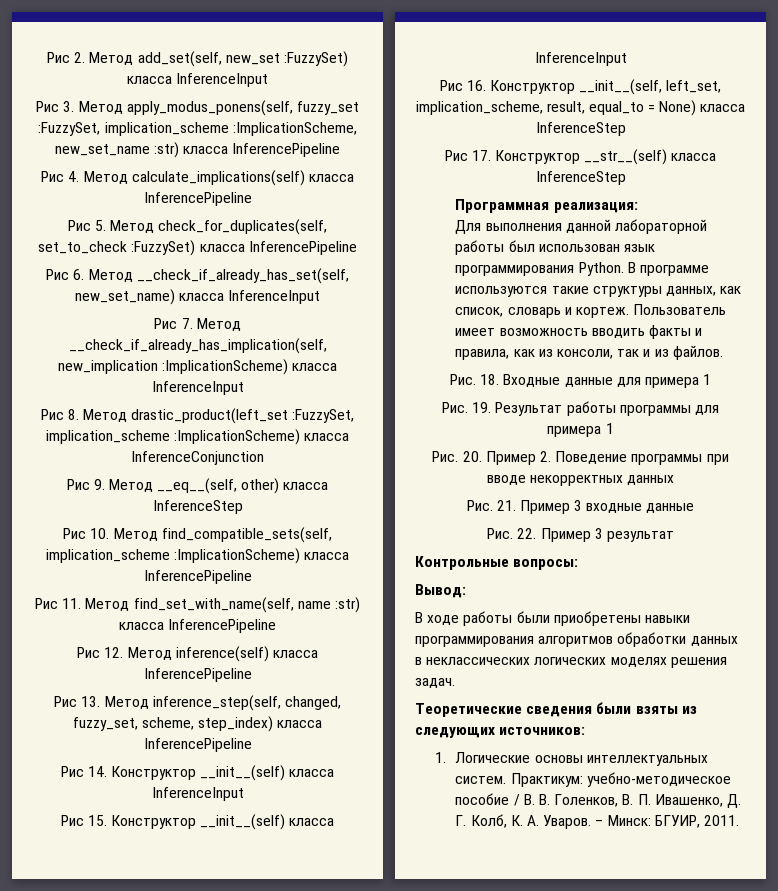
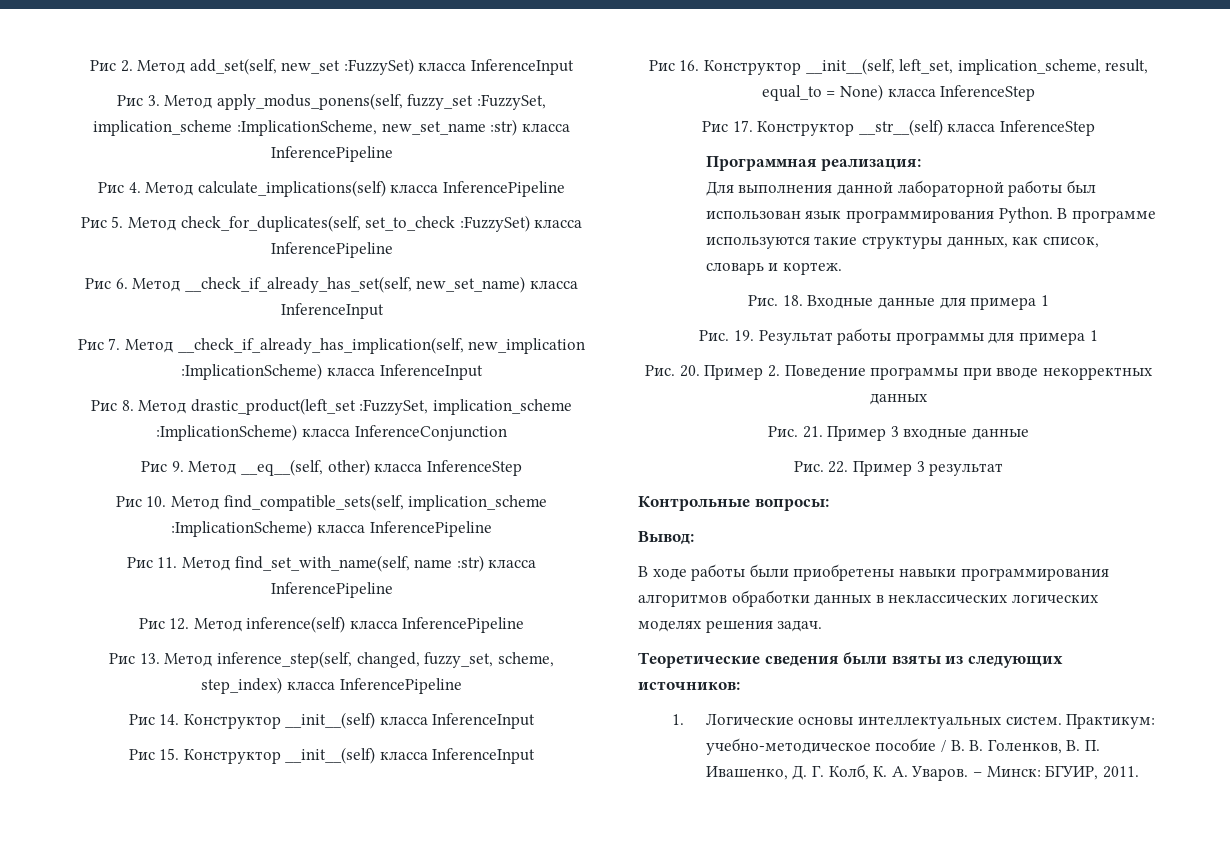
- Пользователь имеет возможность вводить факты и правила, как из консоли, так и из файлов.

